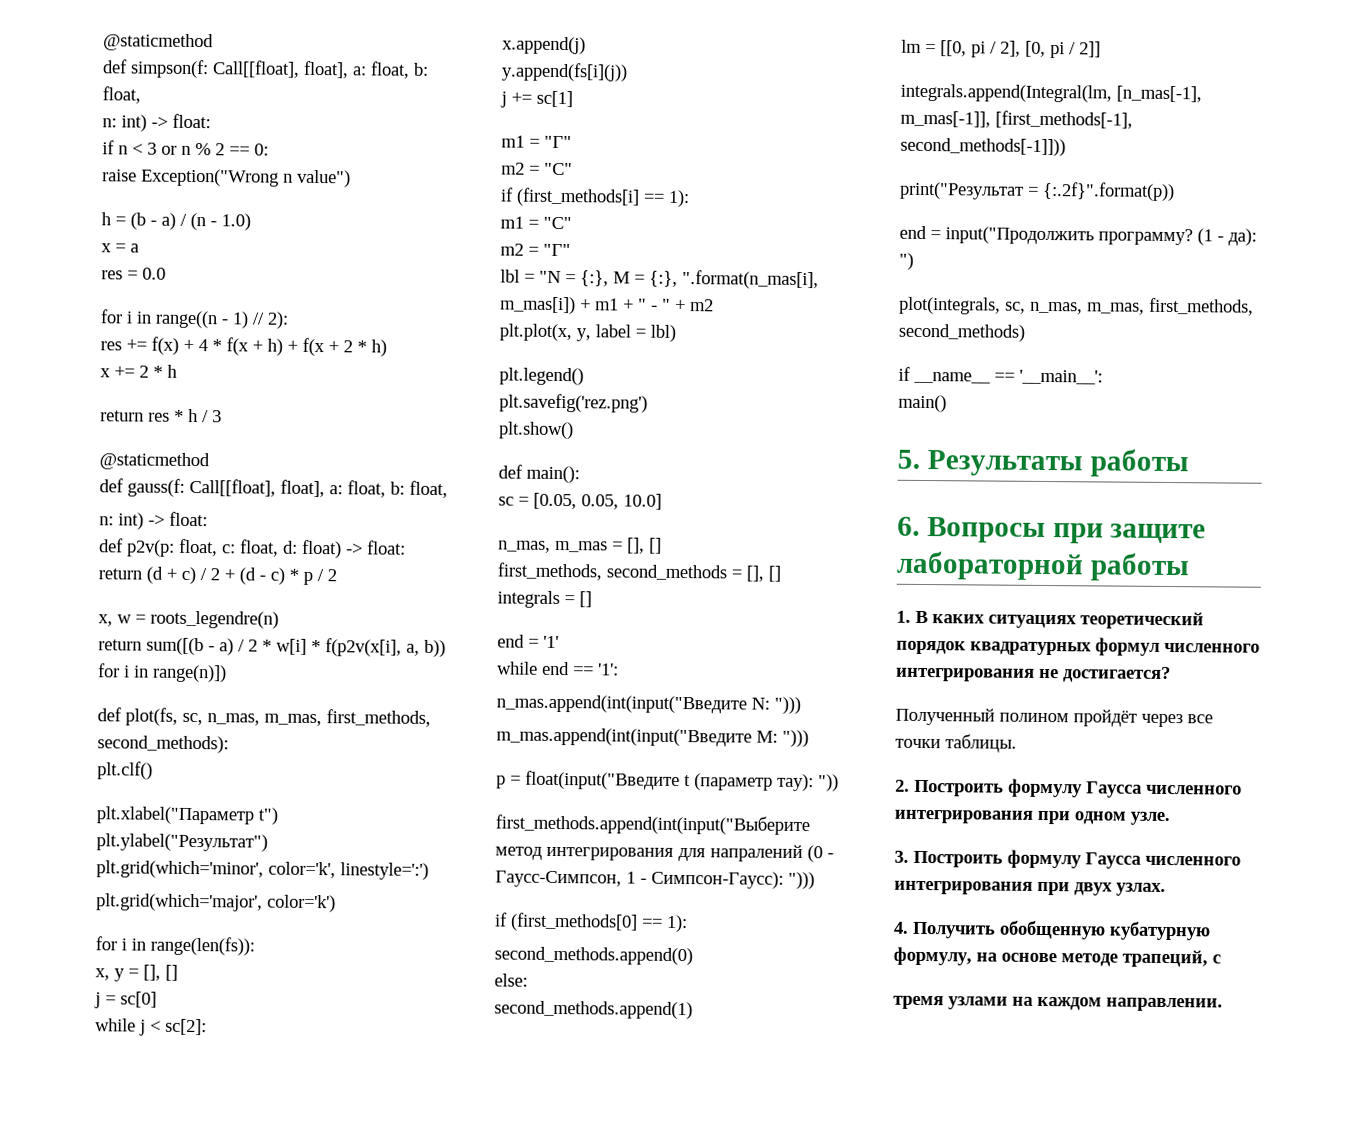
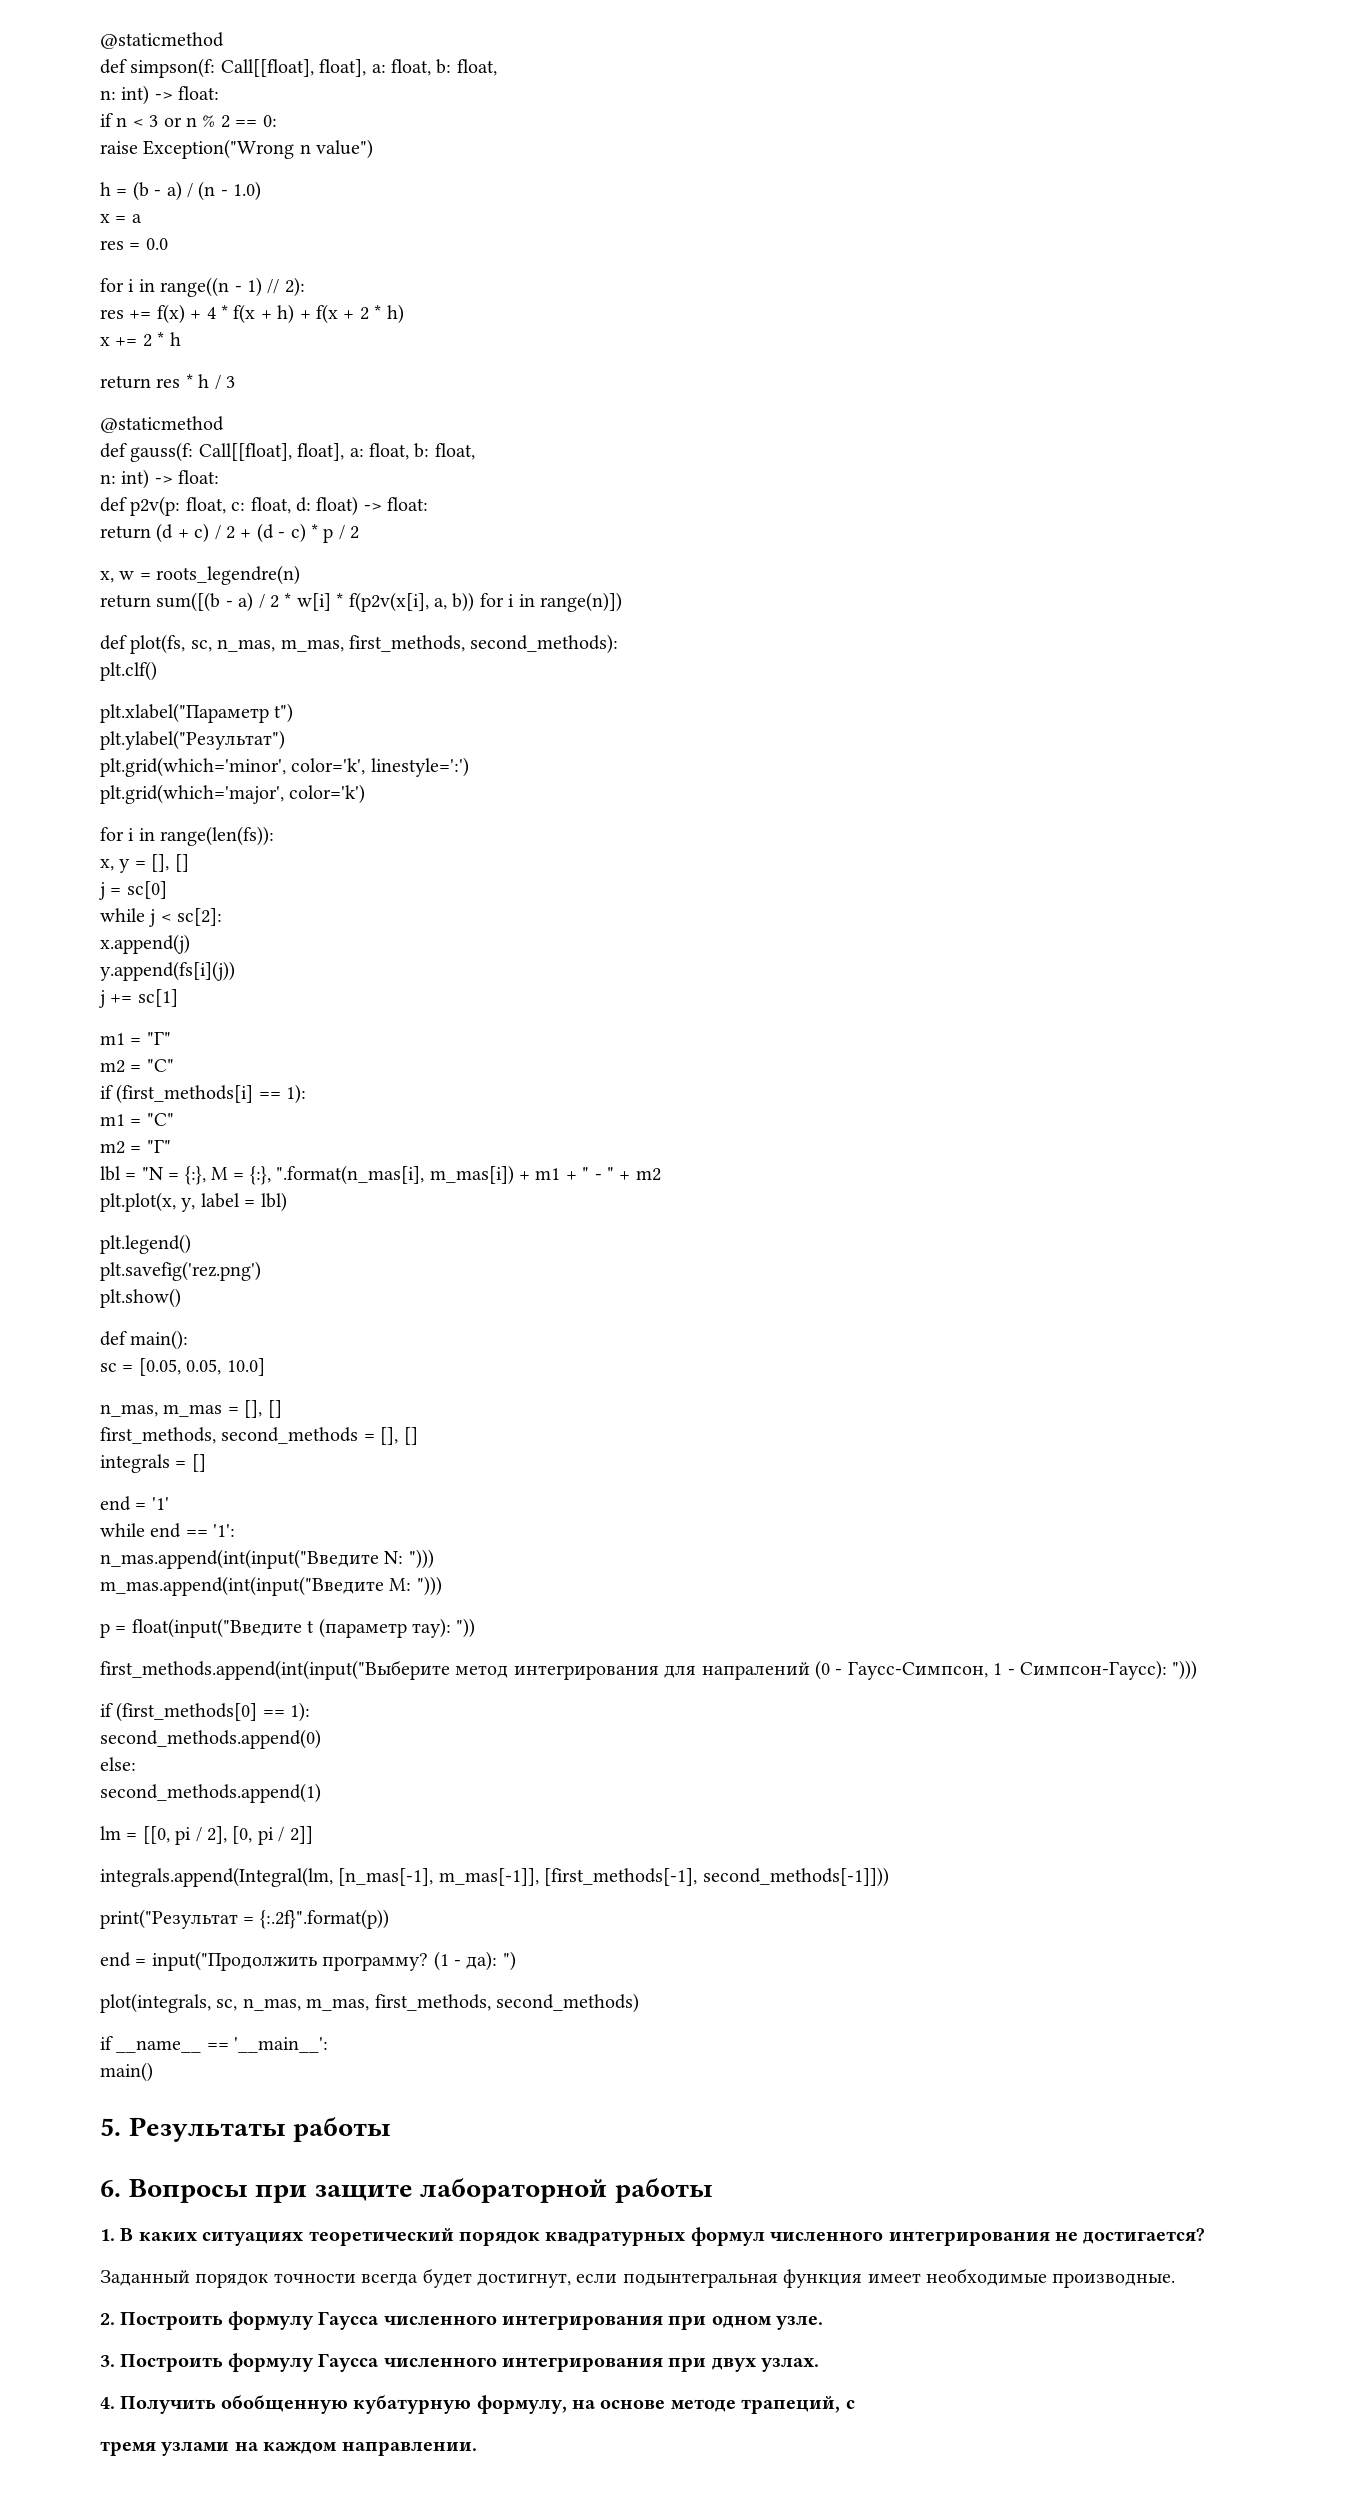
- Полученный полином пройдёт через все точки таблицы.
+ Заданный порядок точности всегда будет достигнут, если подынтегральная функция имеет необходимые производные.

